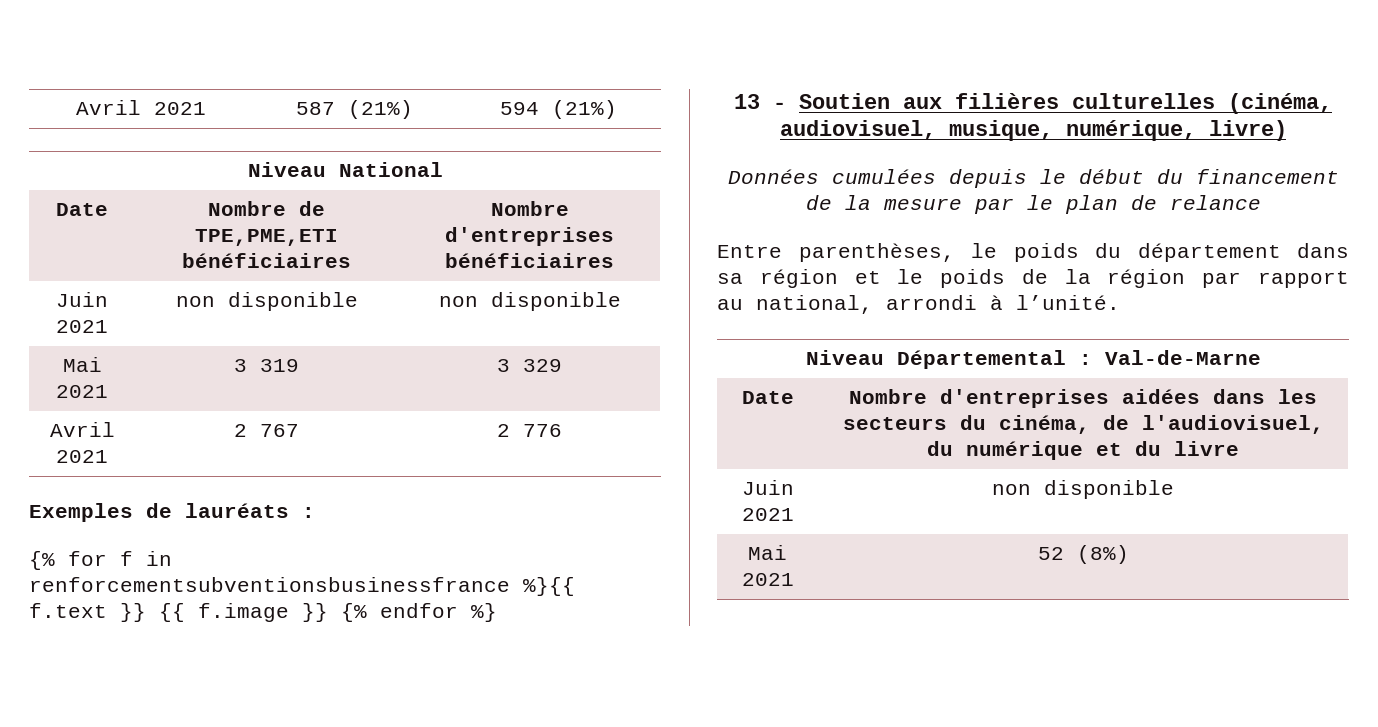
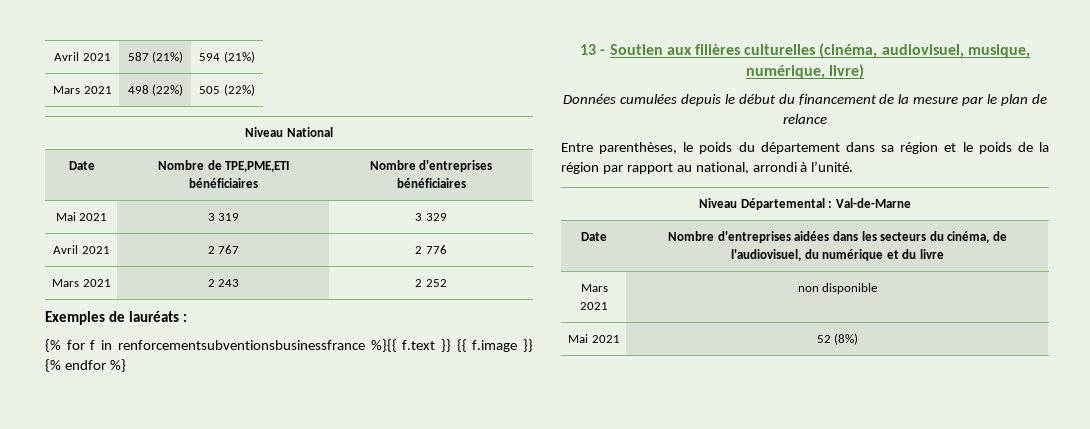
+ Mars 2021 | 498 (22%) | 505 (22%)
- Juin 2021 | non disponible | non disponible
+ Mars 2021 | 2 243 | 2 252
  Date | Nombre d'entreprises aidées dans les secteurs du cinéma, de l'audiovisuel, du numérique et du livre
- Juin 2021 | non disponible
+ Mars 2021 | non disponible

